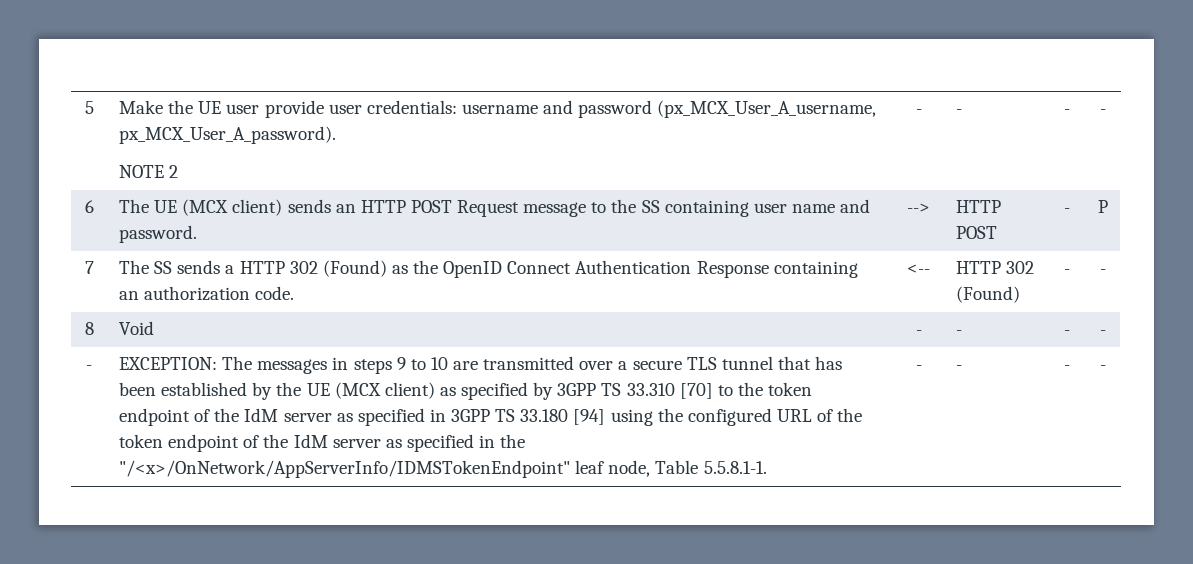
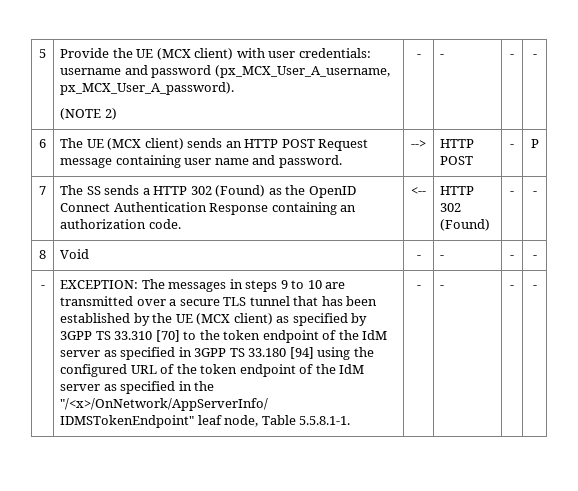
- 5 | Make the UE user provide user credentials: username and password (px_MCX_User_A_username, px_MCX_User_A_password).
- NOTE 2 | - | - | - | -
+ 5 | Provide the UE (MCX client) with user credentials: username and password (px_MCX_User_A_username, px_MCX_User_A_password).
+ (NOTE 2) | - | - | - | -
- 6 | The UE (MCX client) sends an HTTP POST Request message to the SS containing user name and password. | --> | HTTP POST | - | P
+ 6 | The UE (MCX client) sends an HTTP POST Request message containing user name and password. | --> | HTTP POST | - | P

